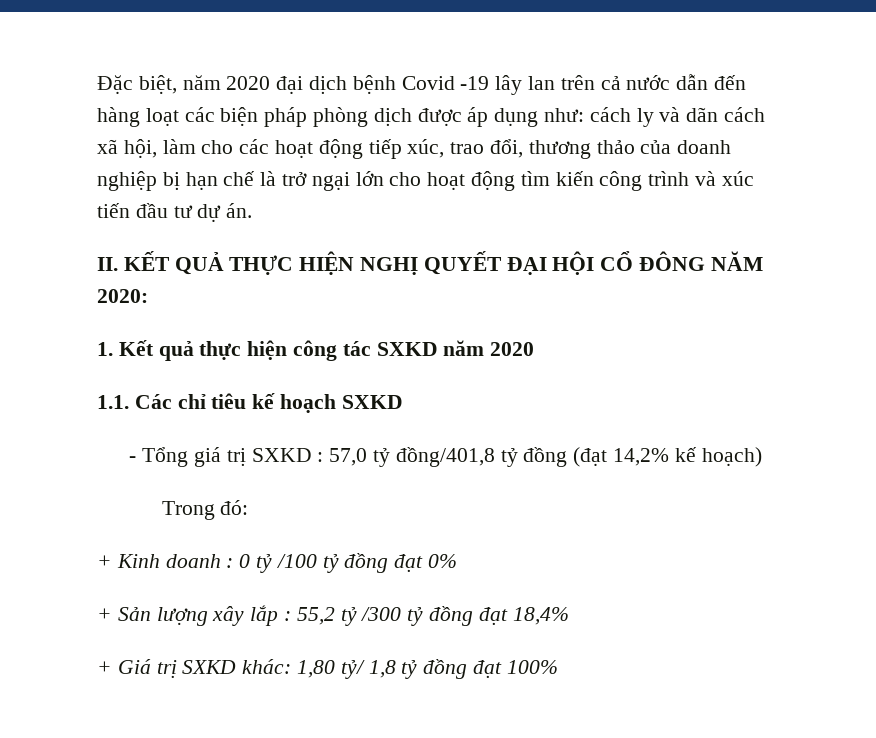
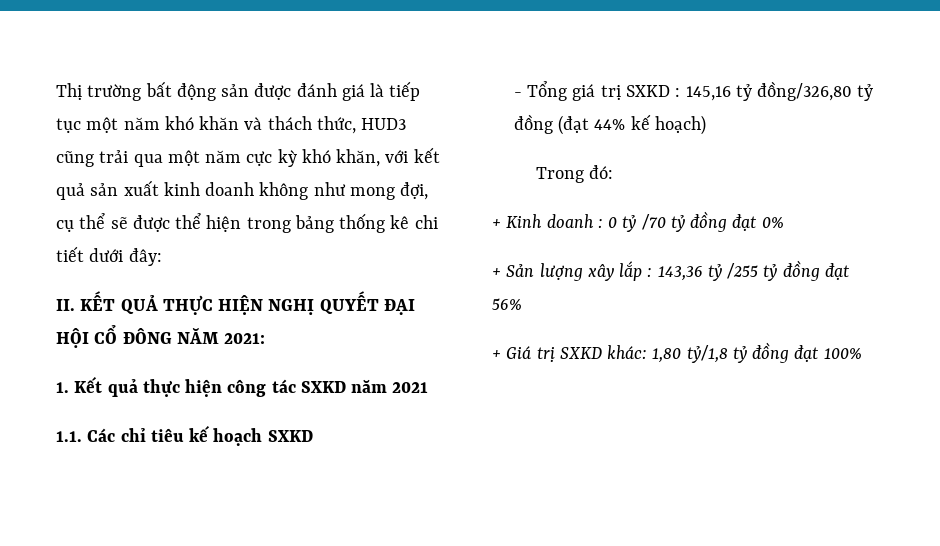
- Đặc biệt, năm 2020 đại dịch bệnh Covid -19 lây lan trên cả nước dẫn đến hàng loạt các biện pháp phòng dịch được áp dụng như: cách ly và dãn cách xã hội, làm cho các hoạt động tiếp xúc, trao đổi, thương thảo của doanh nghiệp bị hạn chế là trở ngại lớn cho hoạt động tìm kiến công trình và xúc tiến đầu tư dự án.
+ Thị trường bất động sản được đánh giá là tiếp tục một năm khó khăn và thách thức, HUD3 cũng trải qua một năm cực kỳ khó khăn, với kết quả sản xuất kinh doanh không như mong đợi, cụ thể sẽ được thể hiện trong bảng thống kê chi tiết dưới đây:
- II. KẾT QUẢ THỰC HIỆN NGHỊ QUYẾT ĐẠI HỘI CỔ ĐÔNG NĂM 2020:
+ II. KẾT QUẢ THỰC HIỆN NGHỊ QUYẾT ĐẠI HỘI CỔ ĐÔNG NĂM 2021:
- 1. Kết quả thực hiện công tác SXKD năm 2020
+ 1. Kết quả thực hiện công tác SXKD năm 2021
- - Tổng giá trị SXKD : 57,0 tỷ đồng/401,8 tỷ đồng (đạt 14,2% kế hoạch)
+ - Tổng giá trị SXKD : 145,16 tỷ đồng/326,80 tỷ đồng (đạt 44% kế hoạch)
- + Kinh doanh : 0 tỷ /100 tỷ đồng đạt 0%
+ + Kinh doanh : 0 tỷ /70 tỷ đồng đạt 0%
- + Sản lượng xây lắp : 55,2 tỷ /300 tỷ đồng đạt 18,4%
+ + Sản lượng xây lắp : 143,36 tỷ /255 tỷ đồng đạt 56%
- + Giá trị SXKD khác: 1,80 tỷ/ 1,8 tỷ đồng đạt 100%
+ + Giá trị SXKD khác: 1,80 tỷ/1,8 tỷ đồng đạt 100%

